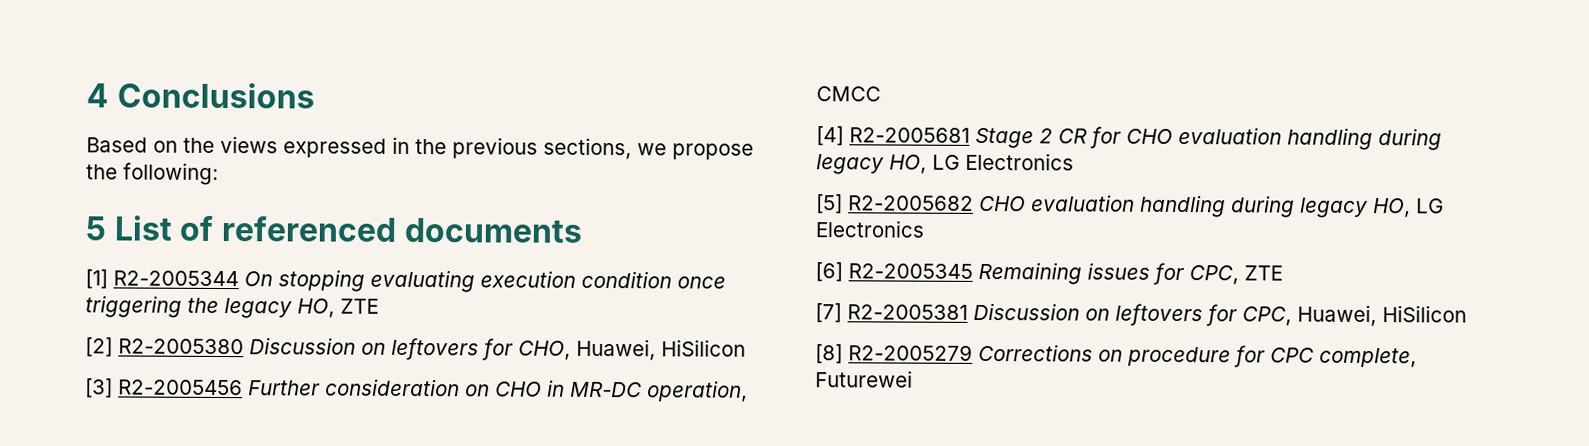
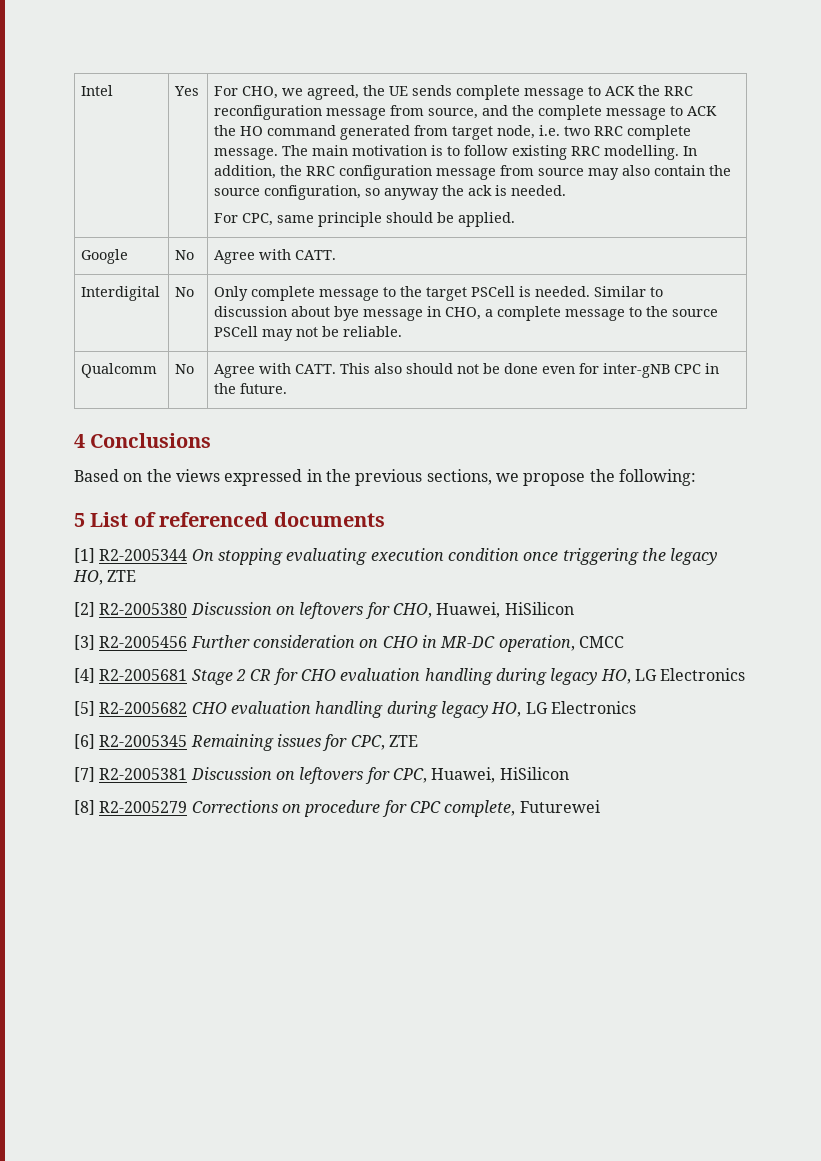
+ Intel | Yes | For CHO, we agreed, the UE sends complete message to ACK the RRC reconfiguration message from source, and the complete message to ACK the HO command generated from target node, i.e. two RRC complete message. The main motivation is to follow existing RRC modelling. In addition, the RRC configuration message from source may also contain the source configuration, so anyway the ack is needed.
+ For CPC, same principle should be applied.
+ Google | No | Agree with CATT.
+ Interdigital | No | Only complete message to the target PSCell is needed. Similar to discussion about bye message in CHO, a complete message to the source PSCell may not be reliable.
+ Qualcomm | No | Agree with CATT. This also should not be done even for inter-gNB CPC in the future.

